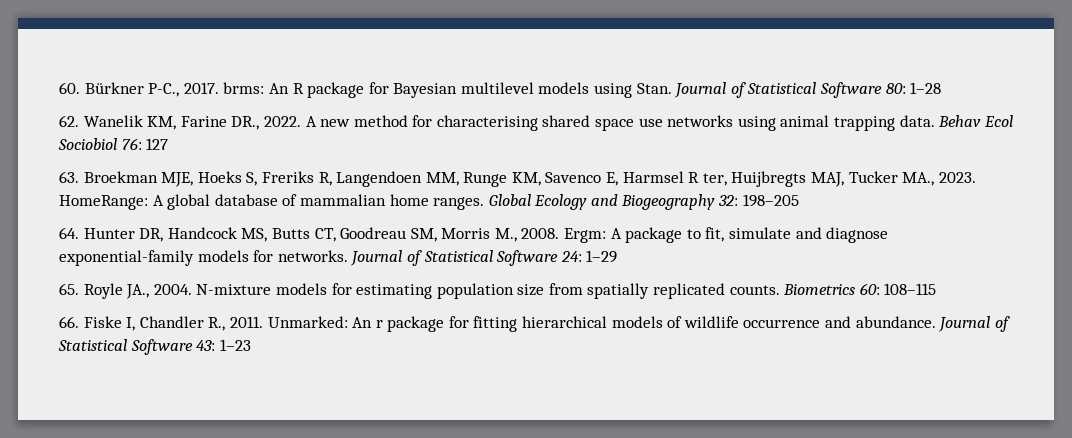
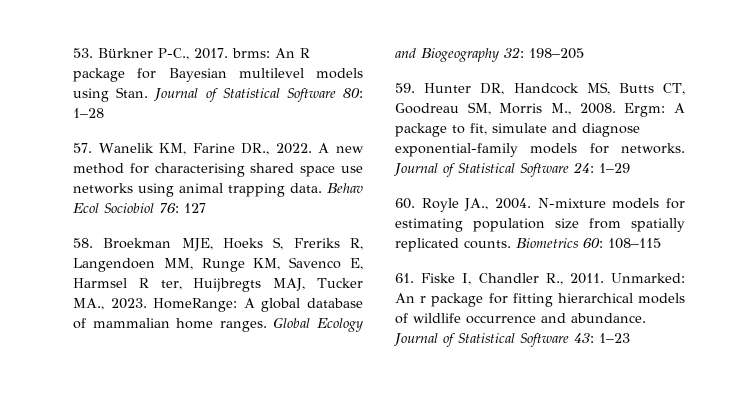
- 60. Bürkner P-C., 2017. brms: An R package for Bayesian multilevel models using Stan.
+ 53. Bürkner P-C., 2017. brms: An R package for Bayesian multilevel models using Stan.
- 62. Wanelik KM, Farine DR., 2022.
+ 57. Wanelik KM, Farine DR., 2022.
- 63. Broekman MJE, Hoeks S, Freriks R, Langendoen MM, Runge KM, Savenco E, Harmsel R ter, Huijbregts MAJ, Tucker MA., 2023.
+ 58. Broekman MJE, Hoeks S, Freriks R, Langendoen MM, Runge KM, Savenco E, Harmsel R ter, Huijbregts MAJ, Tucker MA., 2023.
- 64. Hunter DR, Handcock MS, Butts CT, Goodreau SM, Morris M., 2008.
+ 59. Hunter DR, Handcock MS, Butts CT, Goodreau SM, Morris M., 2008.
- 65. Royle JA., 2004.
+ 60. Royle JA., 2004.
- 66. Fiske I, Chandler R., 2011.
+ 61. Fiske I, Chandler R., 2011.

